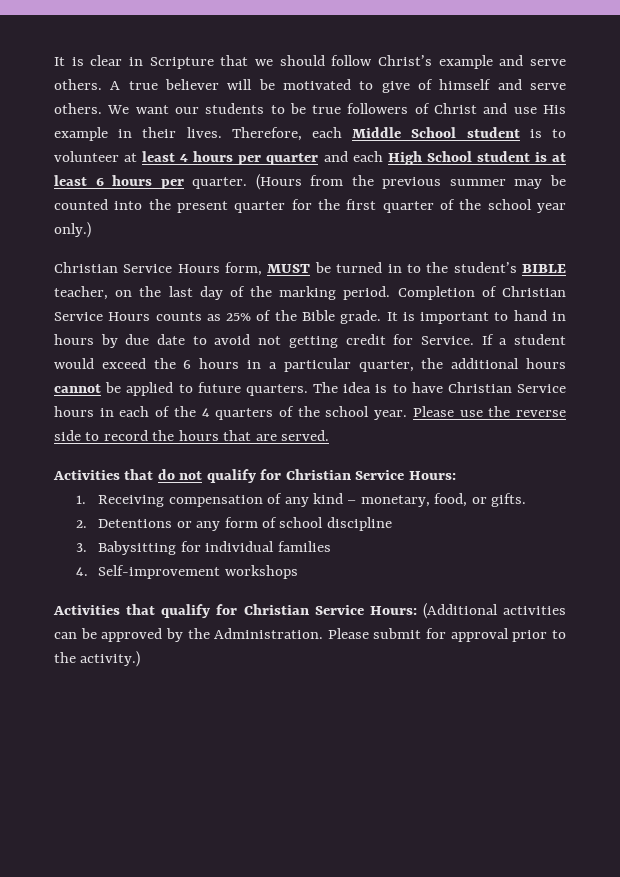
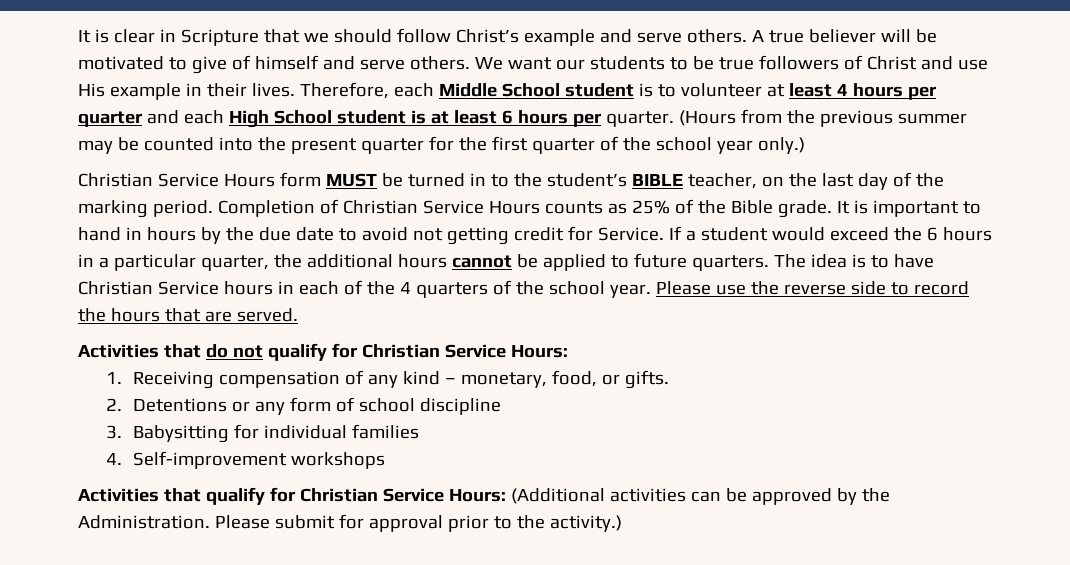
- Christian Service Hours form, MUST be turned in to the student’s BIBLE teacher, on the last day of the marking period.
+ Christian Service Hours form MUST be turned in to the student’s BIBLE teacher, on the last day of the marking period.
- It is important to hand in hours by due date to avoid not getting credit for Service.
+ It is important to hand in hours by the due date to avoid not getting credit for Service.

